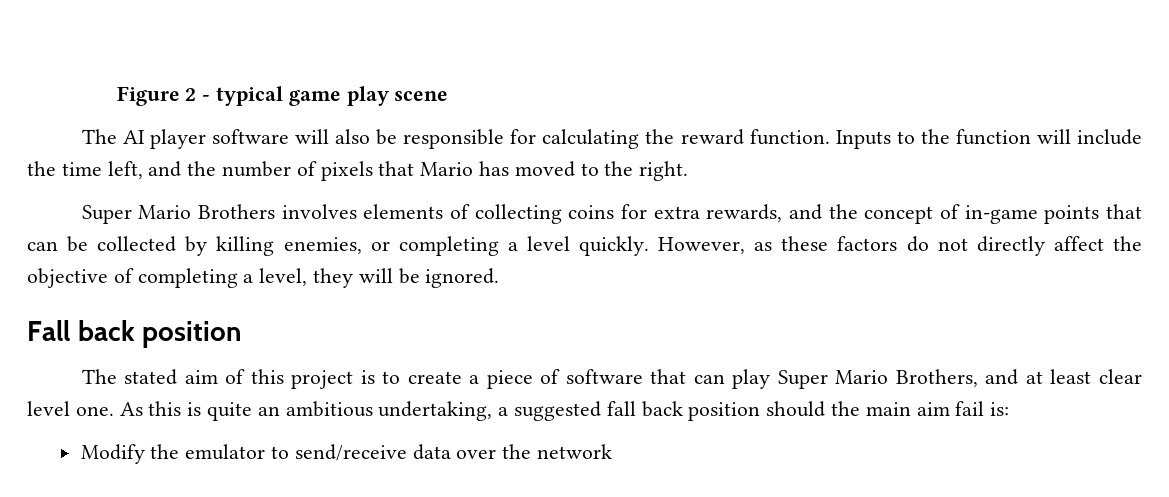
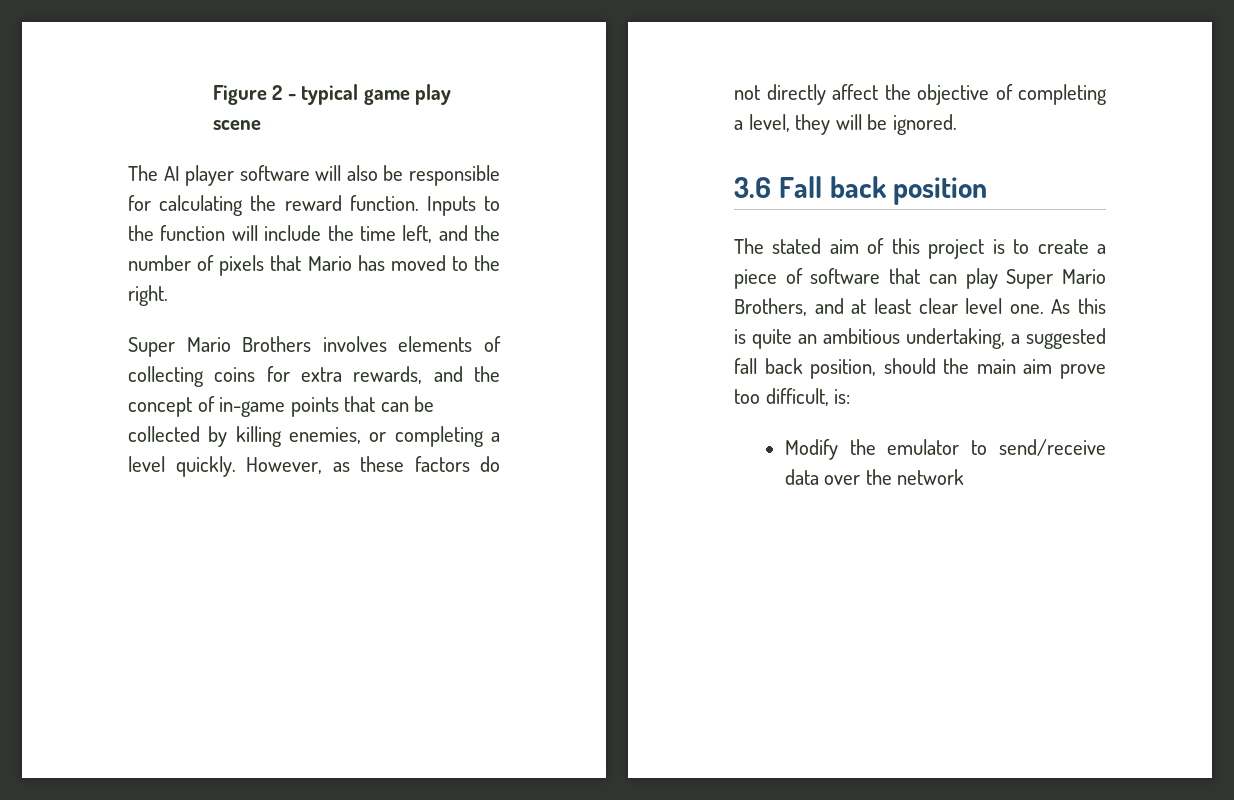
- Fall back position
+ 3.6 Fall back position
- As this is quite an ambitious undertaking, a suggested fall back position should the main aim fail is:
+ As this is quite an ambitious undertaking, a suggested fall back position, should the main aim prove too difficult, is:

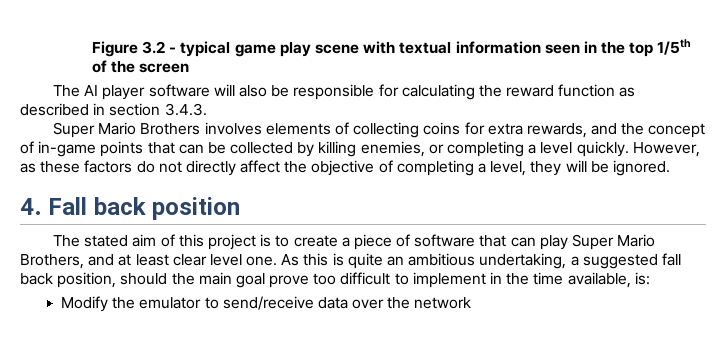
- Figure 2 - typical game play scene
+ Figure 3.2 - typical game play scene with textual information seen in the top 1/5th of the screen
- The AI player software will also be responsible for calculating the reward function. Inputs to the function will include the time left, and the number of pixels that Mario has moved to the right.
+ The AI player software will also be responsible for calculating the reward function as described in section 3.4.3.
- 3.6 Fall back position
+ 4. Fall back position
- As this is quite an ambitious undertaking, a suggested fall back position, should the main aim prove too difficult, is:
+ As this is quite an ambitious undertaking, a suggested fall back position, should the main goal prove too difficult to implement in the time available, is:

